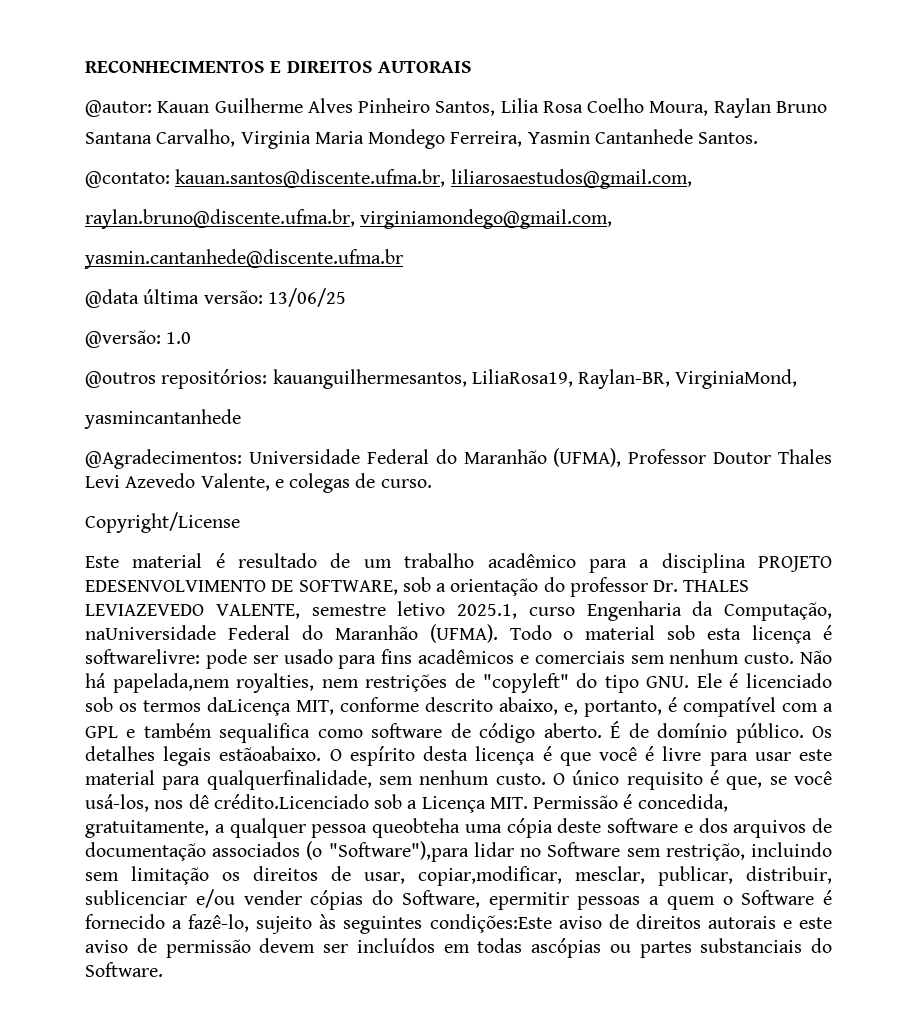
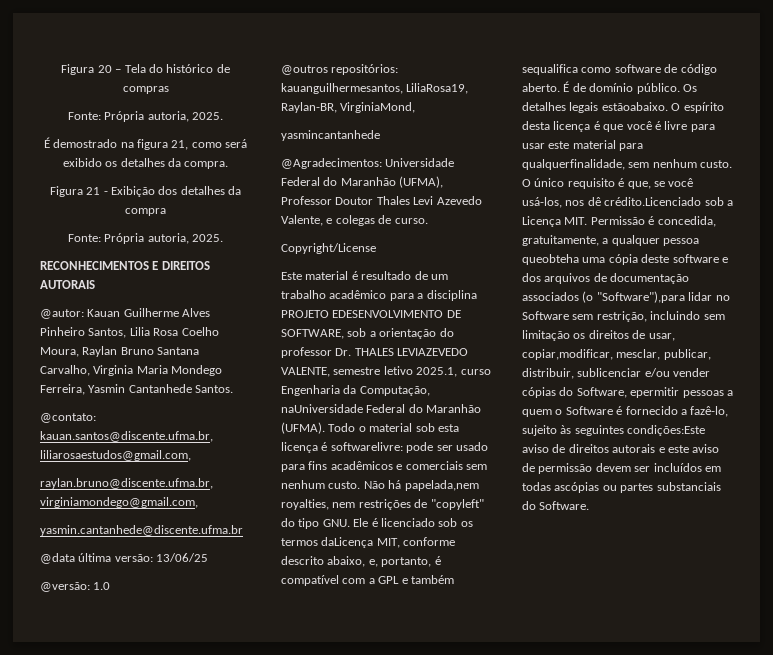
+ Figura 20 – Tela do histórico de compras
+ Fonte: Própria autoria, 2025.
+ É demostrado na figura 21, como será exibido os detalhes da compra.
+ Figura 21 - Exibição dos detalhes da compra
+ Fonte: Própria autoria, 2025.
- @autor: Kauan Guilherme Alves Pinheiro Santos, Lilia Rosa Coelho Moura, Raylan Bruno
- Santana Carvalho, Virginia Maria Mondego Ferreira, Yasmin Cantanhede Santos.
+ @autor: Kauan Guilherme Alves Pinheiro Santos, Lilia Rosa Coelho Moura, Raylan Bruno Santana Carvalho, Virginia Maria Mondego Ferreira, Yasmin Cantanhede Santos.

